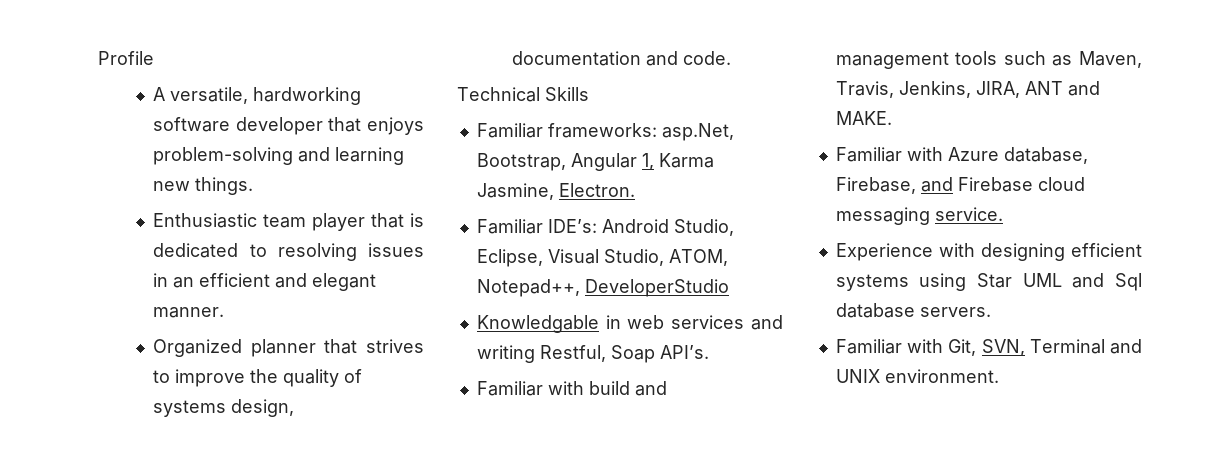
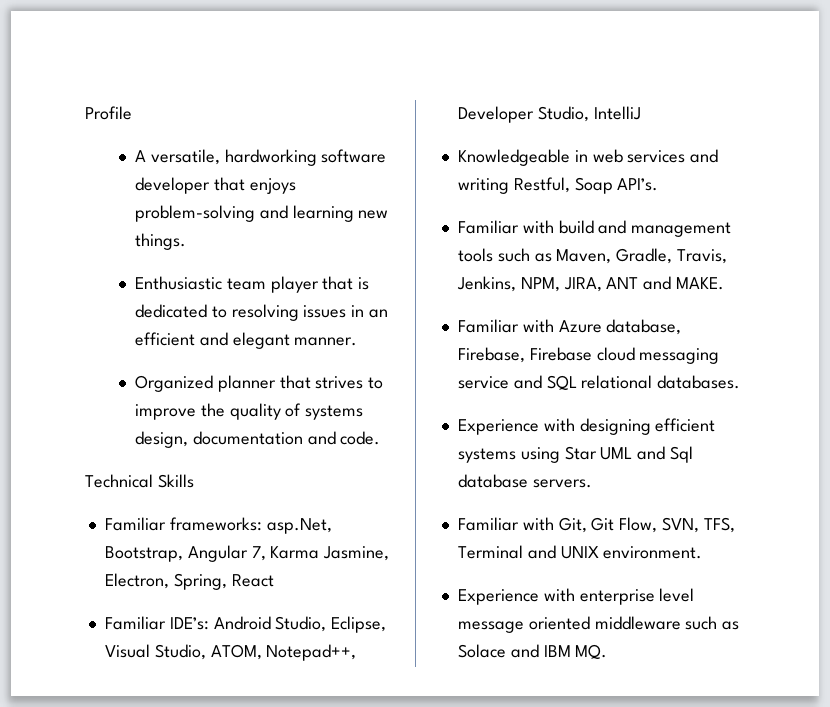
- Familiar frameworks: asp.Net, Bootstrap, Angular 1, Karma Jasmine, Electron.
+ Familiar frameworks: asp.Net, Bootstrap, Angular 7, Karma Jasmine, Electron, Spring, React
- Familiar IDE’s: Android Studio, Eclipse, Visual Studio, ATOM, Notepad++, DeveloperStudio
- Knowledgable in web services and writing Restful, Soap API’s.
+ Familiar IDE’s: Android Studio, Eclipse, Visual Studio, ATOM, Notepad++, Developer Studio, IntelliJ
+ Knowledgeable in web services and writing Restful, Soap API’s.
- Familiar with build and management tools such as Maven, Travis, Jenkins, JIRA, ANT and MAKE.
+ Familiar with build and management tools such as Maven, Gradle, Travis, Jenkins, NPM, JIRA, ANT and MAKE.
- Familiar with Azure database, Firebase, and Firebase cloud messaging service.
+ Familiar with Azure database, Firebase, Firebase cloud messaging service and SQL relational databases.
- Familiar with Git, SVN, Terminal and UNIX environment.
+ Familiar with Git, Git Flow, SVN, TFS, Terminal and UNIX environment.
+ Experience with enterprise level message oriented middleware such as Solace and IBM MQ.

